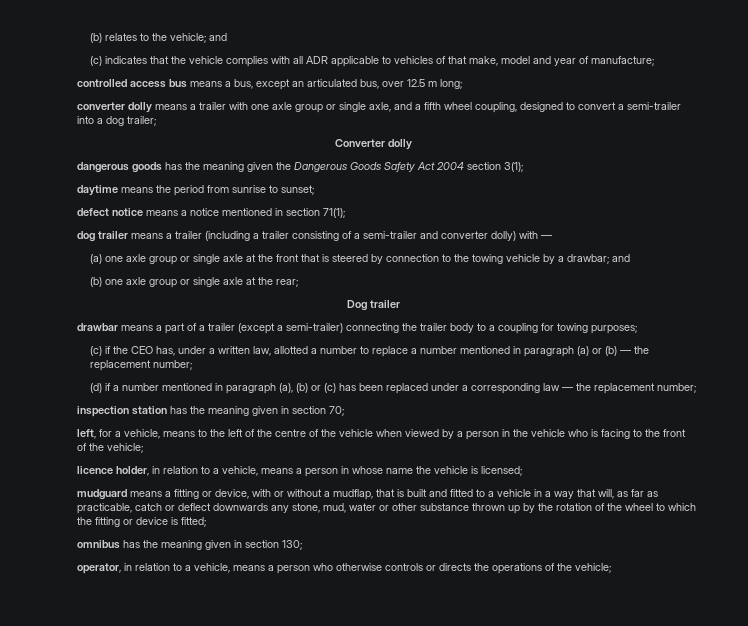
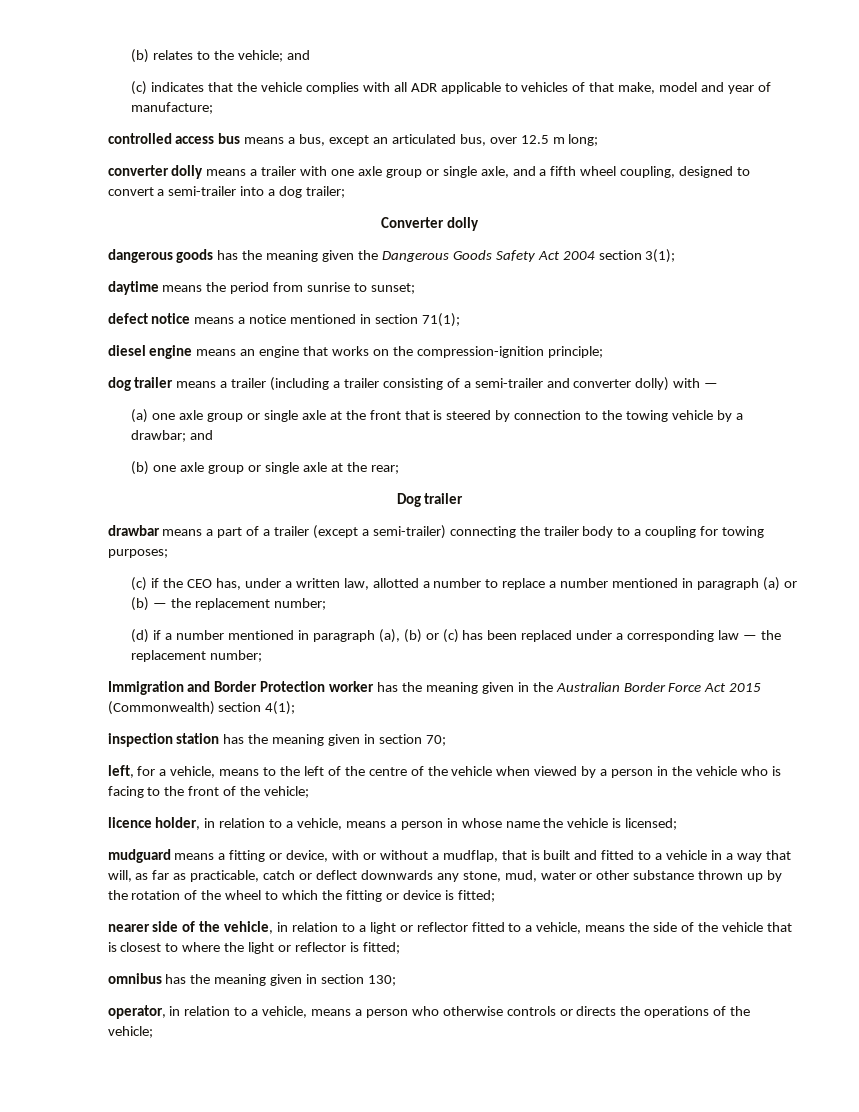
+ diesel engine means an engine that works on the compression-ignition principle;
+ Immigration and Border Protection worker has the meaning given in the Australian Border Force Act 2015 (Commonwealth) section 4(1);
+ nearer side of the vehicle, in relation to a light or reflector fitted to a vehicle, means the side of the vehicle that is closest to where the light or reflector is fitted;

